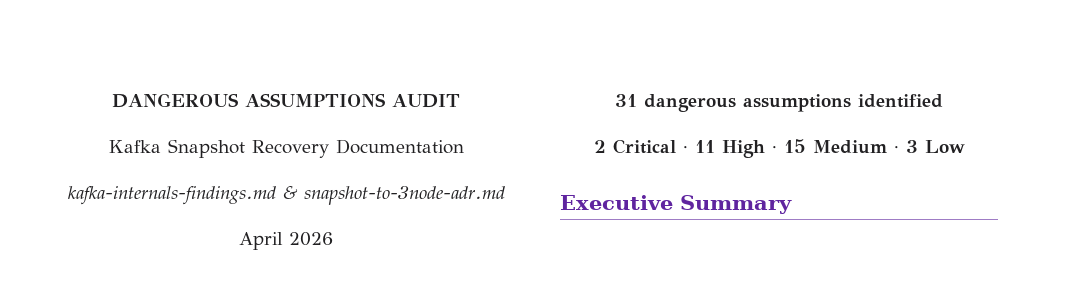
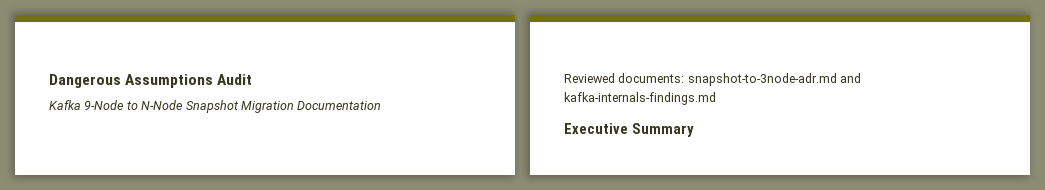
- DANGEROUS ASSUMPTIONS AUDIT
- Kafka Snapshot Recovery Documentation
- kafka-internals-findings.md & snapshot-to-3node-adr.md
- April 2026
- 31 dangerous assumptions identified
- 2 Critical · 11 High · 15 Medium · 3 Low
+ Dangerous Assumptions Audit
+ Kafka 9-Node to N-Node Snapshot Migration Documentation
+ Reviewed documents: snapshot-to-3node-adr.md and kafka-internals-findings.md

